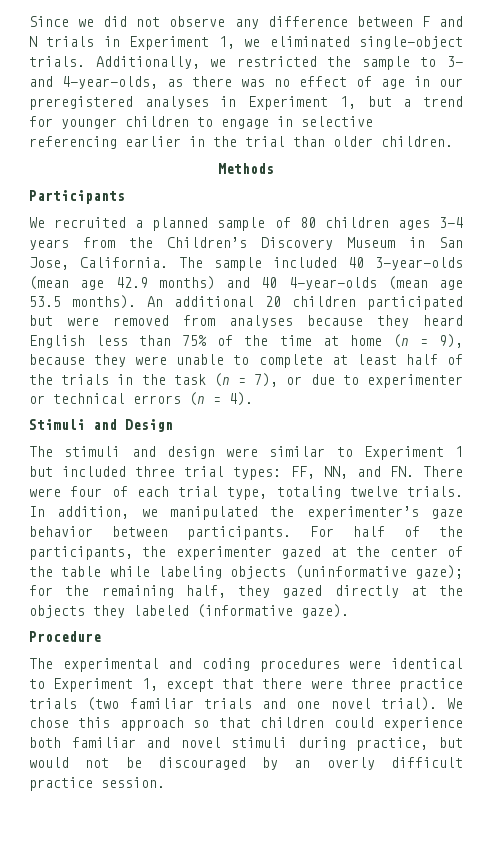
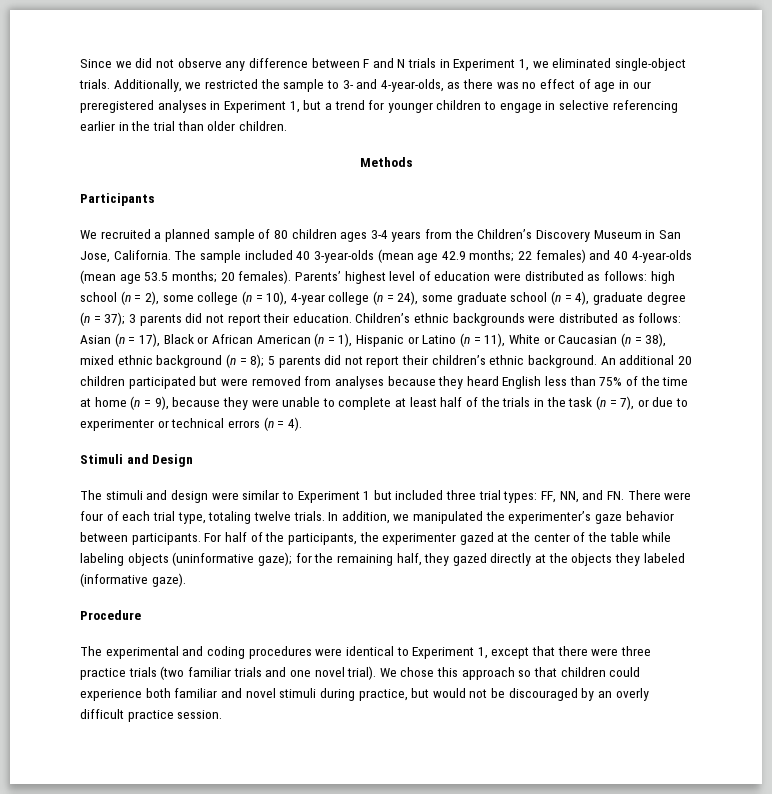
- The sample included 40 3-year-olds (mean age 42.9 months) and 40 4-year-olds (mean age 53.5 months).
+ The sample included 40 3-year-olds (mean age 42.9 months; 22 females) and 40 4-year-olds (mean age 53.5 months; 20 females). Parents’ highest level of education were distributed as follows: high school (n = 2), some college (n = 10), 4-year college (n = 24), some graduate school (n = 4), graduate degree (n = 37); 3 parents did not report their education. Children’s ethnic backgrounds were distributed as follows: Asian (n = 17), Black or African American (n = 1), Hispanic or Latino (n = 11), White or Caucasian (n = 38), mixed ethnic background (n = 8); 5 parents did not report their children’s ethnic background.

